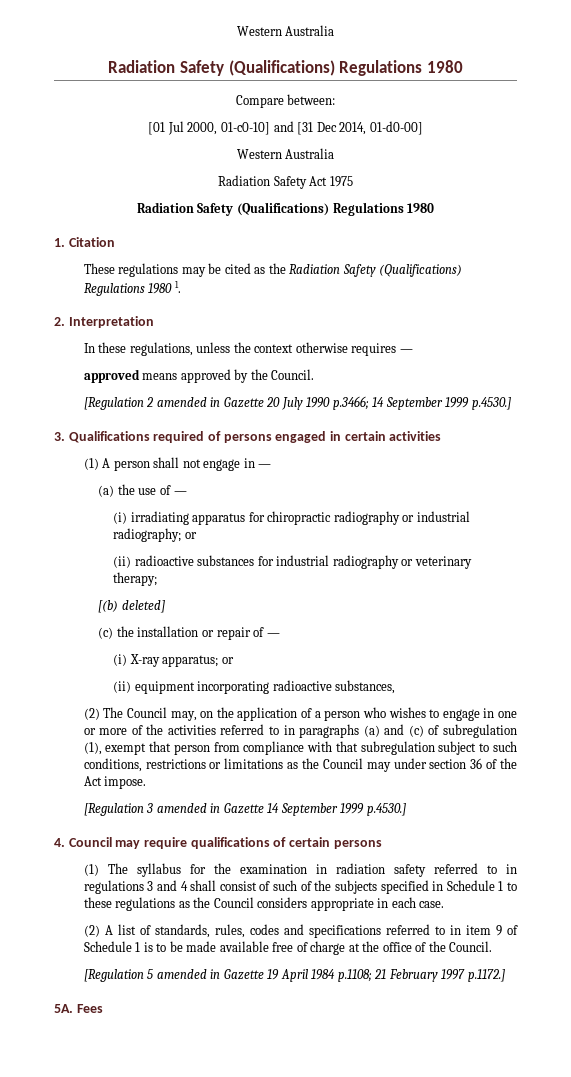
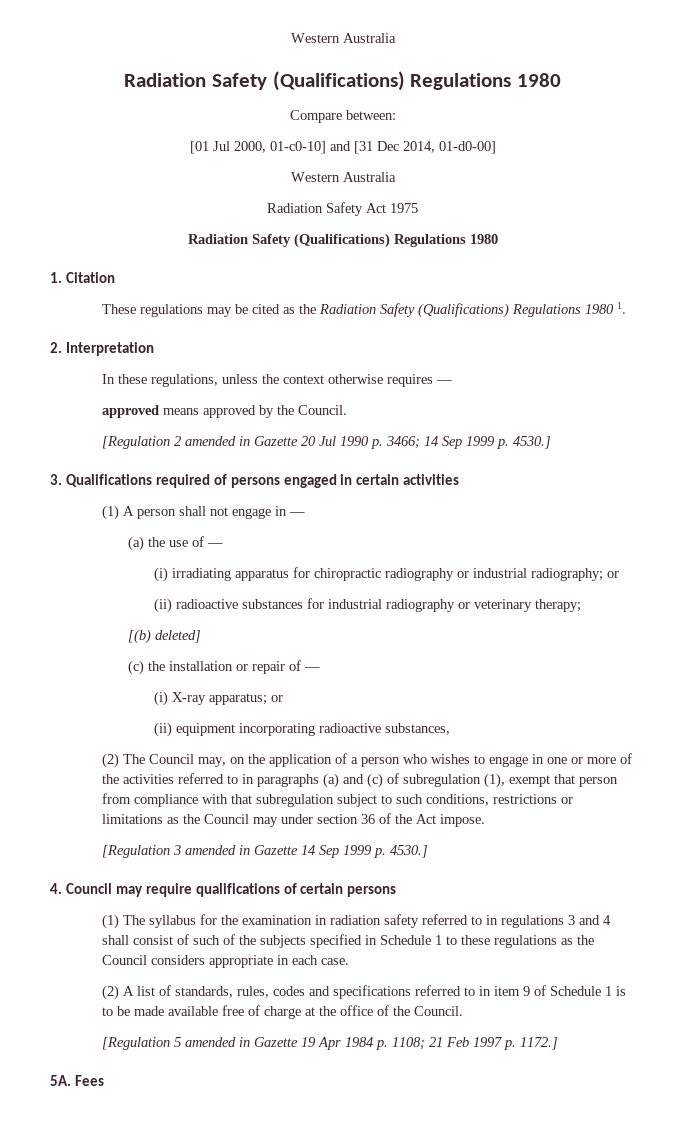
- [Regulation 2 amended in Gazette 20 July 1990 p.3466; 14 September 1999 p.4530.]
+ [Regulation 2 amended in Gazette 20 Jul 1990 p. 3466; 14 Sep 1999 p. 4530.]
- [Regulation 3 amended in Gazette 14 September 1999 p.4530.]
+ [Regulation 3 amended in Gazette 14 Sep 1999 p. 4530.]
- [Regulation 5 amended in Gazette 19 April 1984 p.1108; 21 February 1997 p.1172.]
+ [Regulation 5 amended in Gazette 19 Apr 1984 p. 1108; 21 Feb 1997 p. 1172.]

